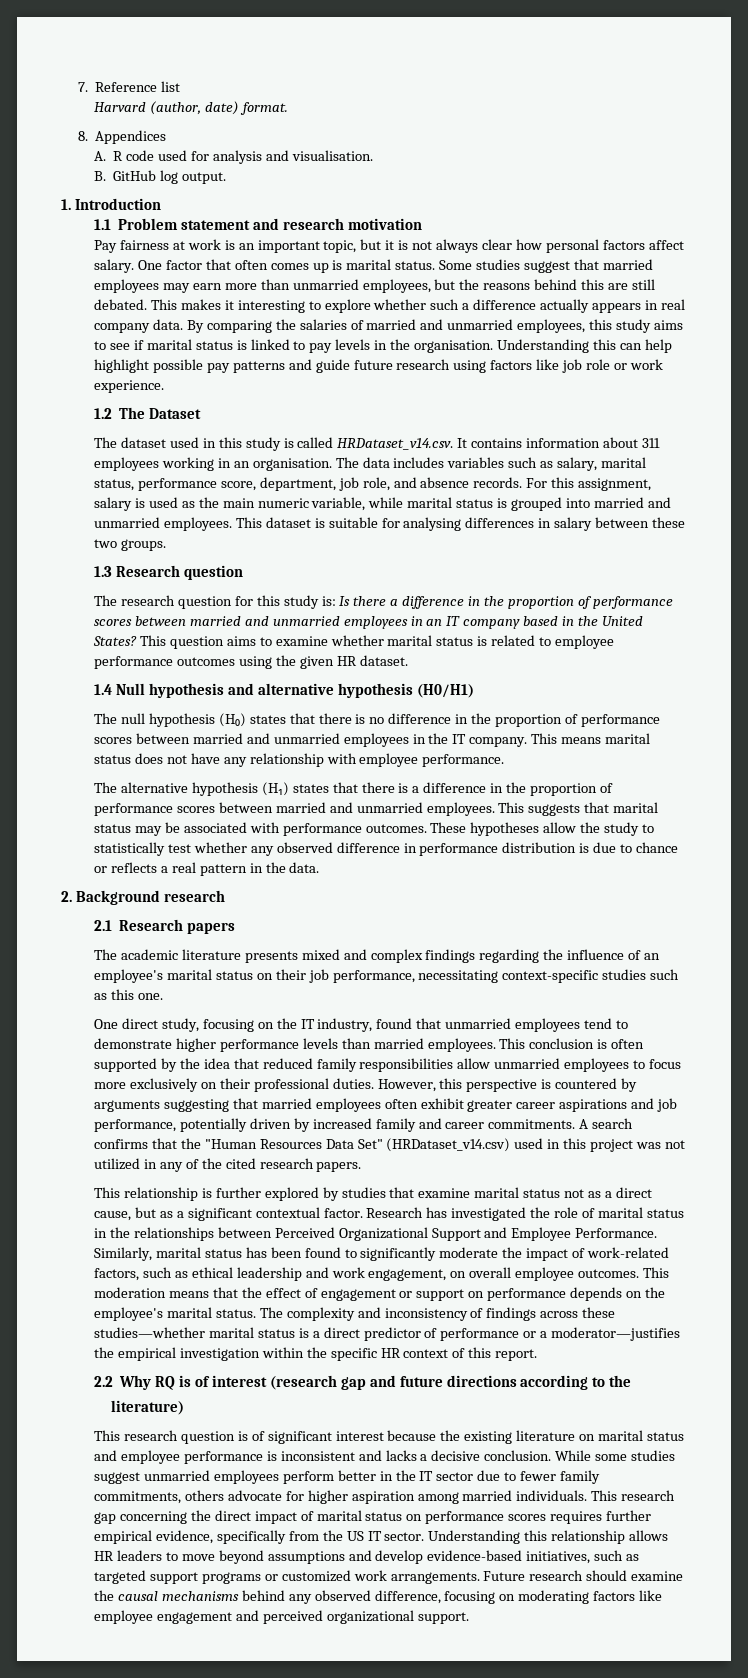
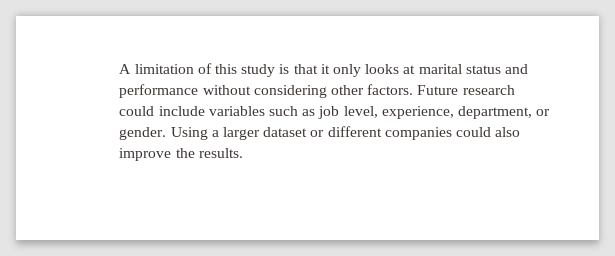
- 7. Reference list
- Harvard (author, date) format.
- 8. Appendices
- A. R code used for analysis and visualisation.
- B. GitHub log output.
- 1. Introduction
- 1.1 Problem statement and research motivation
- Pay fairness at work is an important topic, but it is not always clear how personal factors affect salary. One factor that often comes up is marital status. Some studies suggest that married employees may earn more than unmarried employees, but the reasons behind this are still debated. This makes it interesting to explore whether such a difference actually appears in real company data. By comparing the salaries of married and unmarried employees, this study aims to see if marital status is linked to pay levels in the organisation. Understanding this can help highlight possible pay patterns and guide future research using factors like job role or work experience.
- 1.2 The Dataset
- The dataset used in this study is called HRDataset_v14.csv. It contains information about 311 employees working in an organisation. The data includes variables such as salary, marital status, performance score, department, job role, and absence records. For this assignment, salary is used as the main numeric variable, while marital status is grouped into married and unmarried employees. This dataset is suitable for analysing differences in salary between these two groups.
- 1.3 Research question
- The research question for this study is: Is there a difference in the proportion of performance scores between married and unmarried employees in an IT company based in the United States? This question aims to examine whether marital status is related to employee performance outcomes using the given HR dataset.
- 1.4 Null hypothesis and alternative hypothesis (H0/H1)
- The null hypothesis (H₀) states that there is no difference in the proportion of performance scores between married and unmarried employees in the IT company. This means marital status does not have any relationship with employee performance.
- The alternative hypothesis (H₁) states that there is a difference in the proportion of performance scores between married and unmarried employees. This suggests that marital status may be associated with performance outcomes. These hypotheses allow the study to statistically test whether any observed difference in performance distribution is due to chance or reflects a real pattern in the data.
- 2. Background research
- 2.1 Research papers
- The academic literature presents mixed and complex findings regarding the influence of an employee's marital status on their job performance, necessitating context-specific studies such as this one.
- One direct study, focusing on the IT industry, found that unmarried employees tend to demonstrate higher performance levels than married employees. This conclusion is often supported by the idea that reduced family responsibilities allow unmarried employees to focus more exclusively on their professional duties. However, this perspective is countered by arguments suggesting that married employees often exhibit greater career aspirations and job performance, potentially driven by increased family and career commitments. A search confirms that the "Human Resources Data Set" (HRDataset_v14.csv) used in this project was not utilized in any of the cited research papers.
- This relationship is further explored by studies that examine marital status not as a direct cause, but as a significant contextual factor. Research has investigated the role of marital status in the relationships between Perceived Organizational Support and Employee Performance. Similarly, marital status has been found to significantly moderate the impact of work-related factors, such as ethical leadership and work engagement, on overall employee outcomes. This moderation means that the effect of engagement or support on performance depends on the employee's marital status. The complexity and inconsistency of findings across these studies—whether marital status is a direct predictor of performance or a moderator—justifies the empirical investigation within the specific HR context of this report.
- 2.2 Why RQ is of interest (research gap and future directions according to the
- literature)
- This research question is of significant interest because the existing literature on marital status and employee performance is inconsistent and lacks a decisive conclusion. While some studies suggest unmarried employees perform better in the IT sector due to fewer family commitments, others advocate for higher aspiration among married individuals. This research gap concerning the direct impact of marital status on performance scores requires further empirical evidence, specifically from the US IT sector. Understanding this relationship allows HR leaders to move beyond assumptions and develop evidence-based initiatives, such as targeted support programs or customized work arrangements. Future research should examine the causal mechanisms behind any observed difference, focusing on moderating factors like employee engagement and perceived organizational support.
+ A limitation of this study is that it only looks at marital status and performance without considering other factors. Future research could include variables such as job level, experience, department, or gender. Using a larger dataset or different companies could also improve the results.

